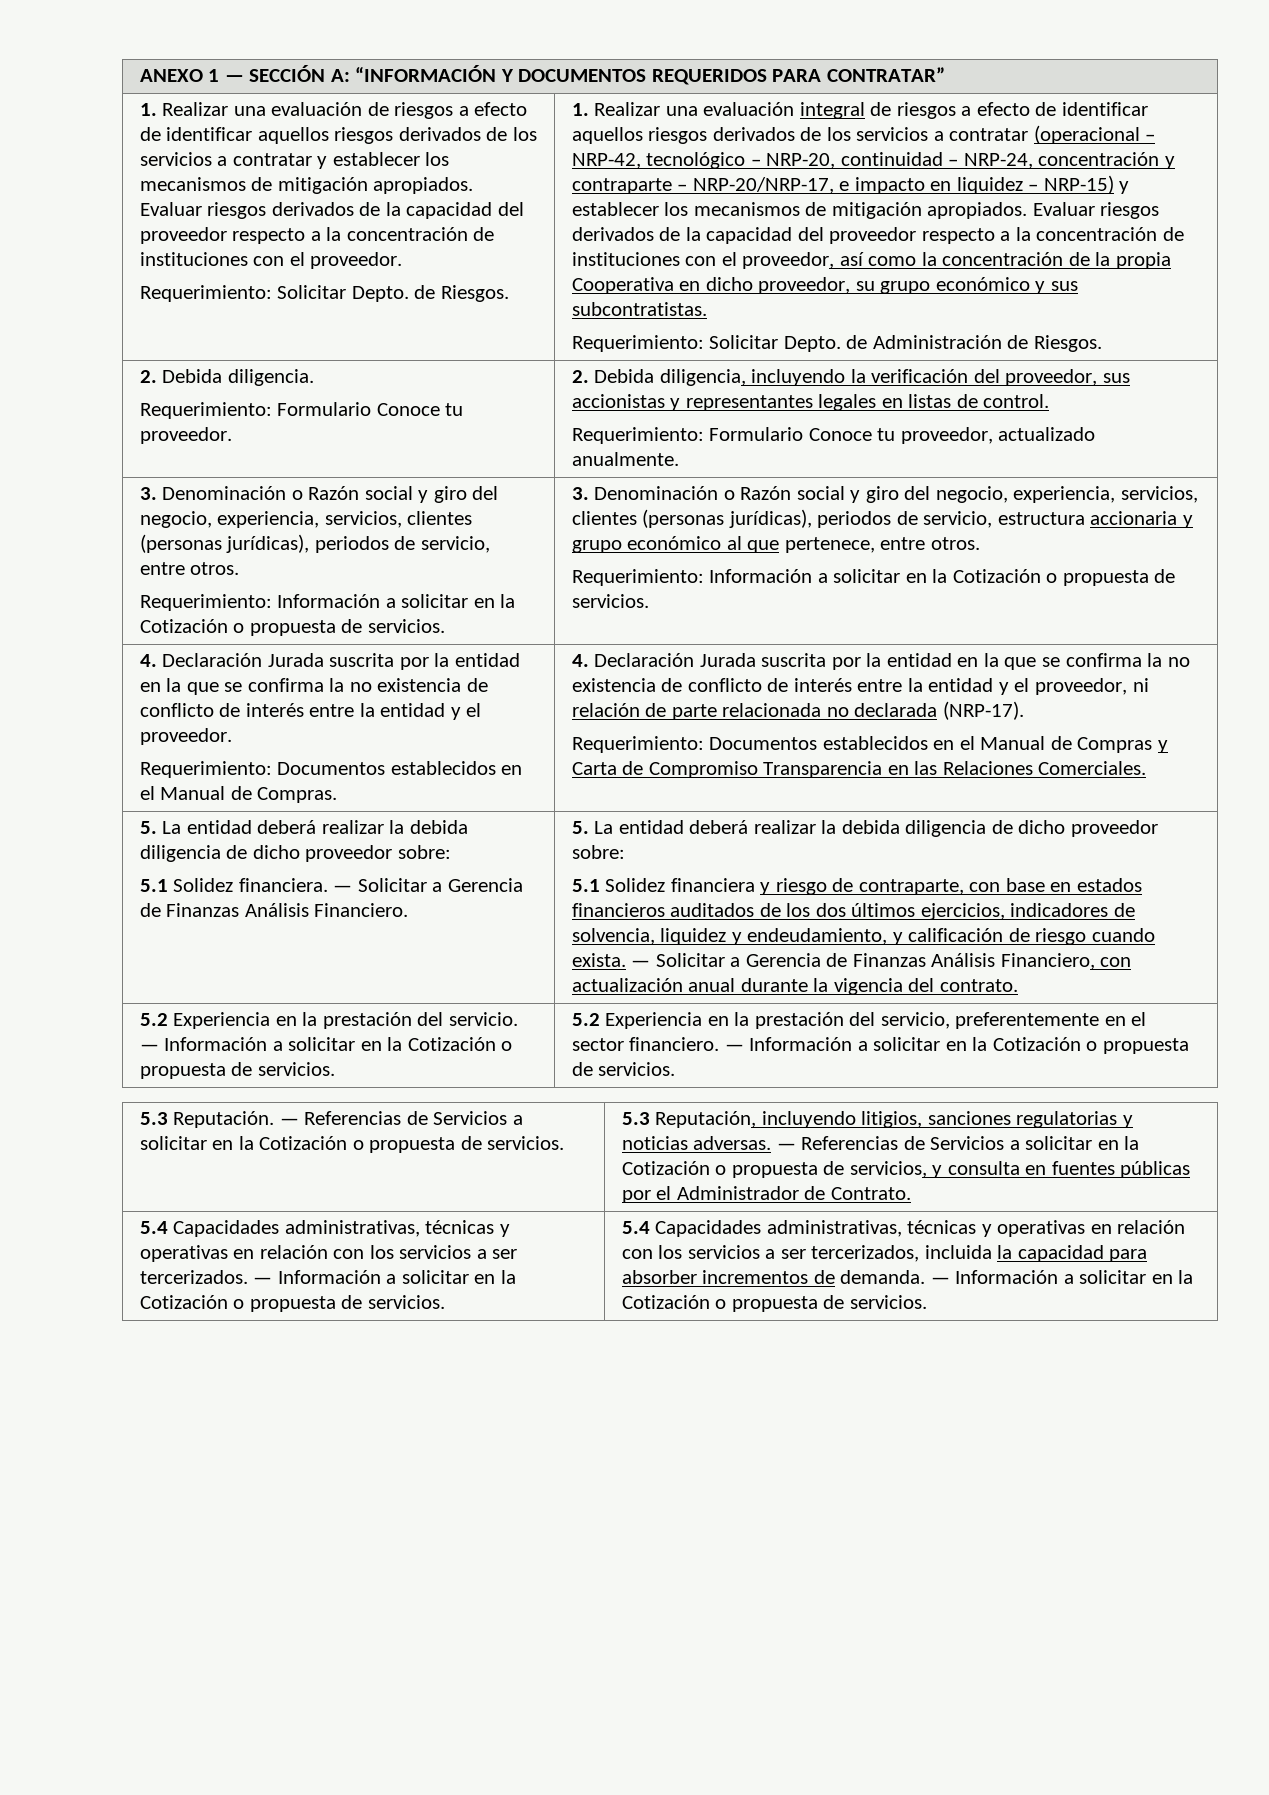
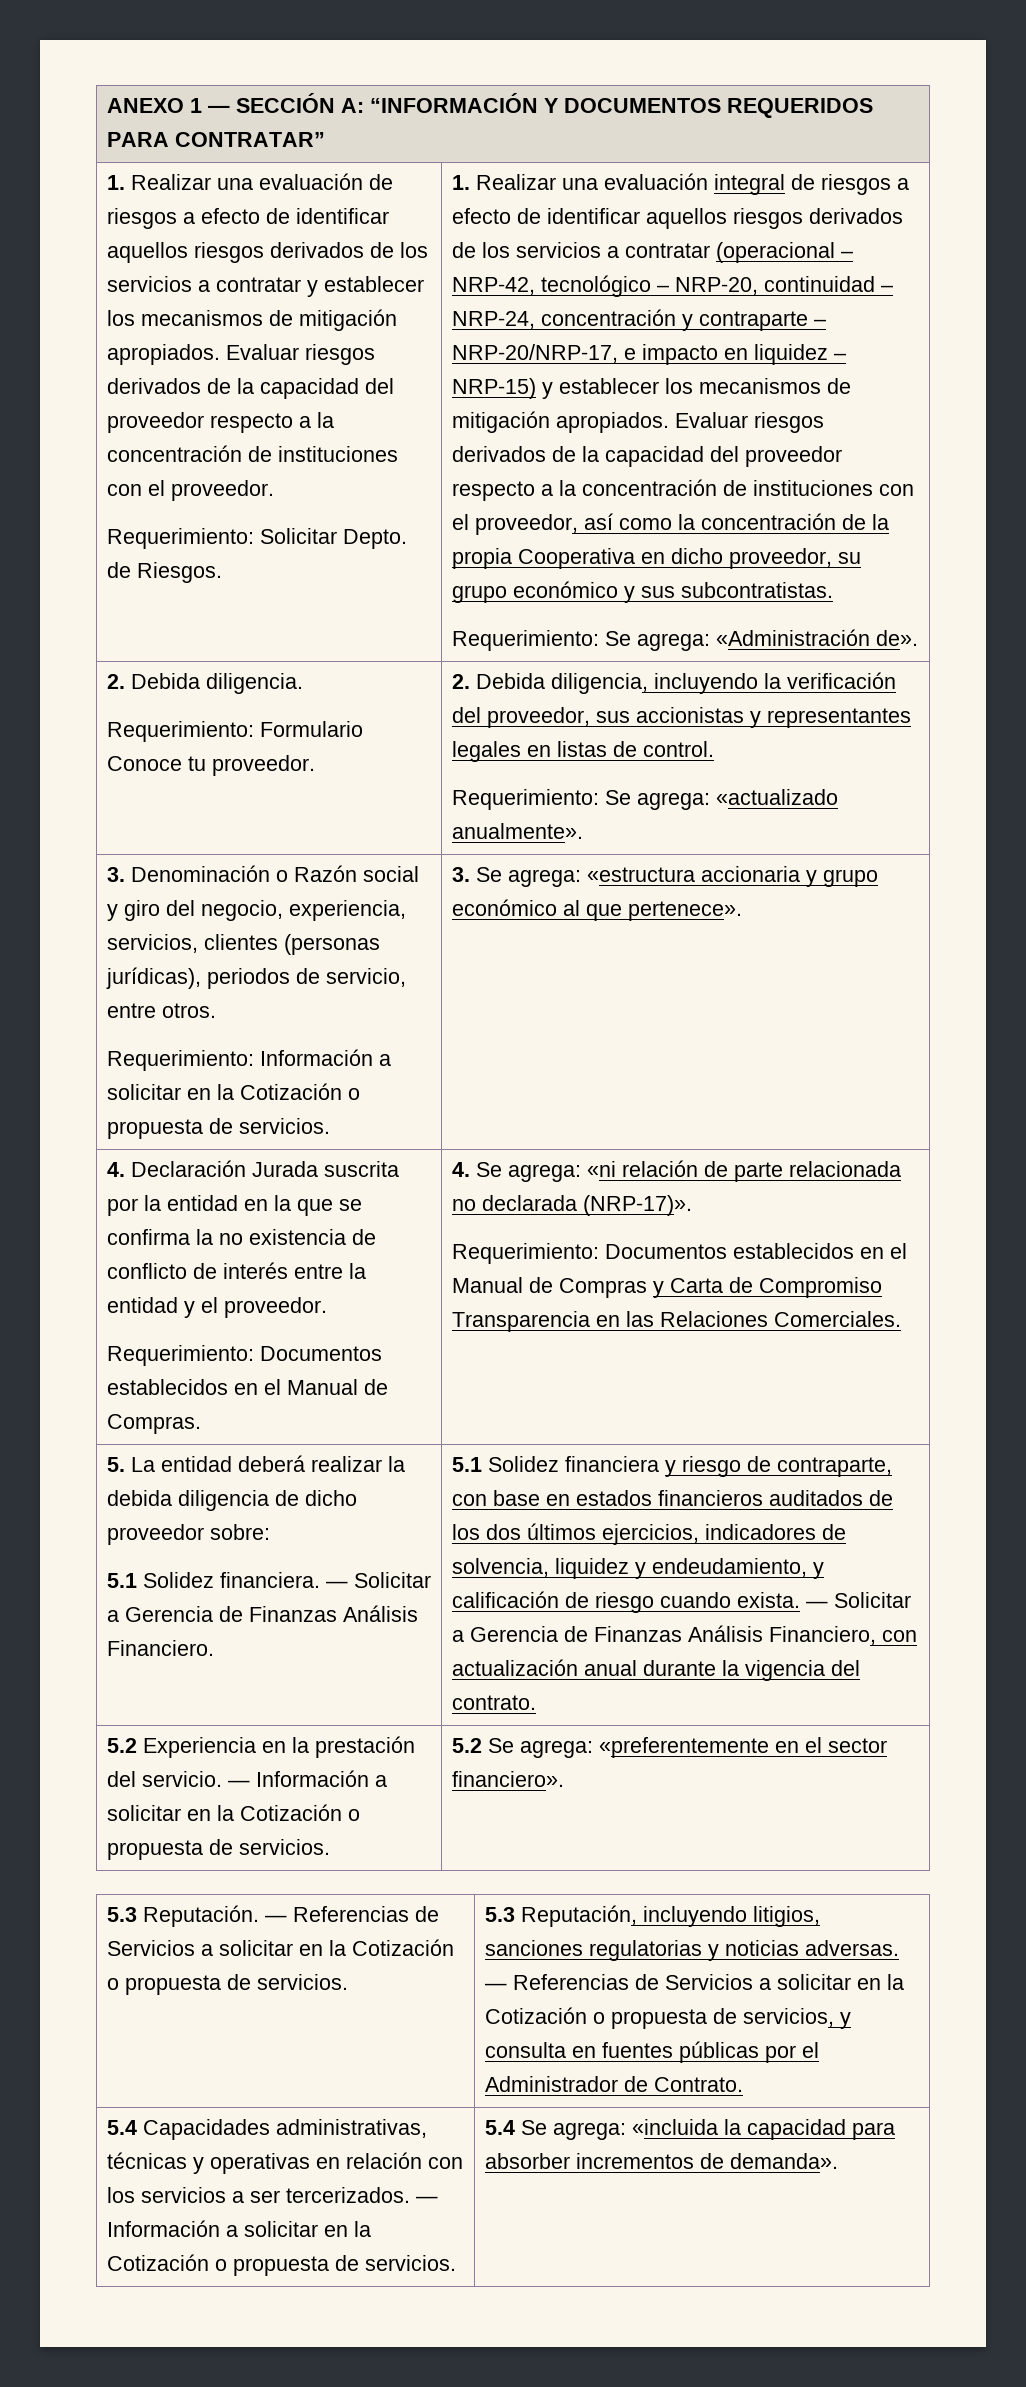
- Requerimiento: Solicitar Depto. de Administración de Riesgos.
+ Requerimiento: Se agrega: «Administración de».
  2. Debida diligencia.
  Requerimiento: Formulario Conoce tu proveedor. | 2. Debida diligencia, incluyendo la verificación del proveedor, sus accionistas y representantes legales en listas de control.
- Requerimiento: Formulario Conoce tu proveedor, actualizado anualmente.
+ Requerimiento: Se agrega: «actualizado anualmente».
- 3. Denominación o Razón social y giro del negocio, experiencia, servicios, clientes (personas jurídicas), periodos de servicio, estructura accionaria y grupo económico al que pertenece, entre otros.
- Requerimiento: Información a solicitar en la Cotización o propuesta de servicios.
+ 3. Se agrega: «estructura accionaria y grupo económico al que pertenece».
- 4. Declaración Jurada suscrita por la entidad en la que se confirma la no existencia de conflicto de interés entre la entidad y el proveedor, ni relación de parte relacionada no declarada (NRP-17).
+ 4. Se agrega: «ni relación de parte relacionada no declarada (NRP-17)».
- — Solicitar a Gerencia de Finanzas Análisis Financiero. | 5. La entidad deberá realizar la debida diligencia de dicho proveedor sobre:
+ — Solicitar a Gerencia de Finanzas Análisis Financiero.
- 5.2 Experiencia en la prestación del servicio, preferentemente en el sector financiero. — Información a solicitar en la Cotización o propuesta de servicios.
+ 5.2 Se agrega: «preferentemente en el sector financiero».
- 5.4 Capacidades administrativas, técnicas y operativas en relación con los servicios a ser tercerizados, incluida la capacidad para absorber incrementos de demanda. — Información a solicitar en la Cotización o propuesta de servicios.
+ 5.4 Se agrega: «incluida la capacidad para absorber incrementos de demanda».

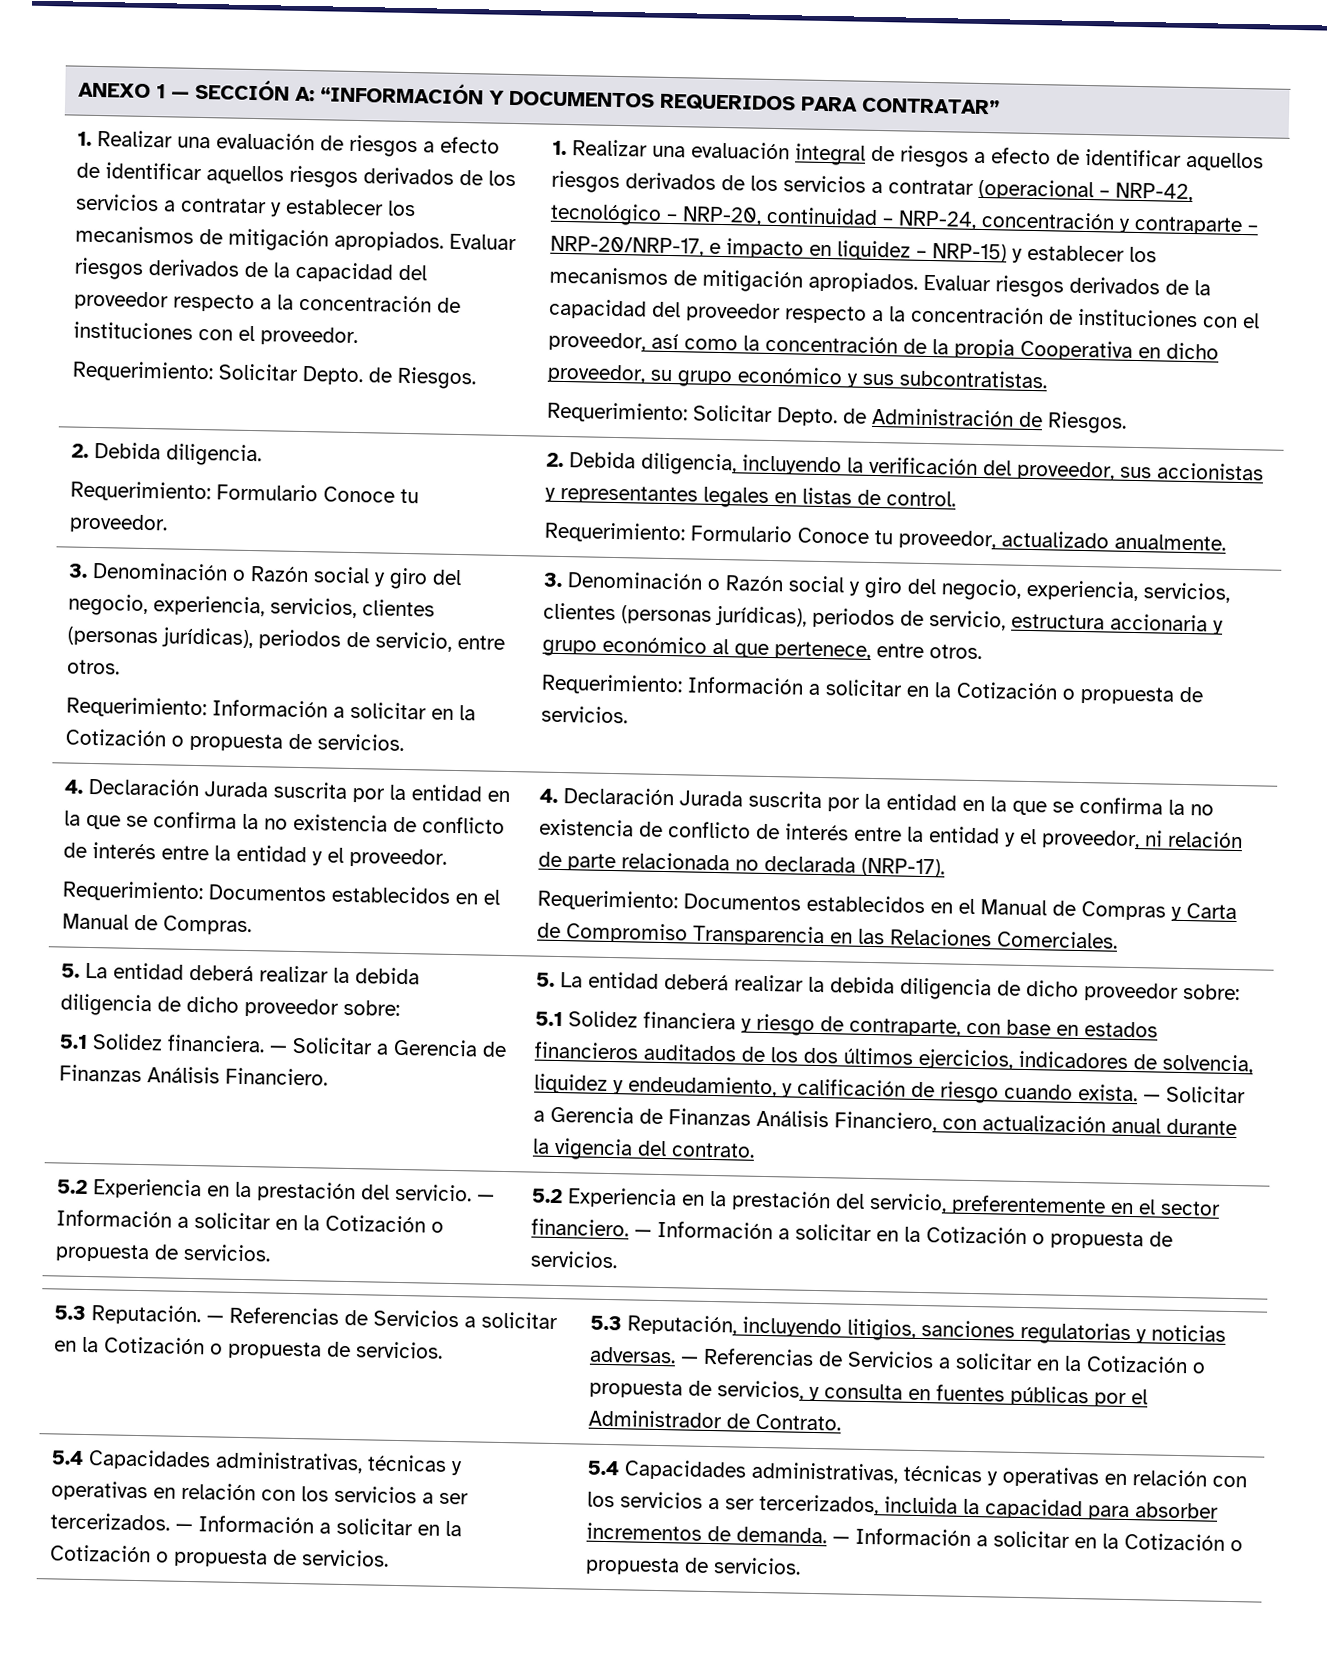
- Requerimiento: Se agrega: «Administración de».
+ Requerimiento: Solicitar Depto. de Administración de Riesgos.
  2. Debida diligencia.
  Requerimiento: Formulario Conoce tu proveedor. | 2. Debida diligencia, incluyendo la verificación del proveedor, sus accionistas y representantes legales en listas de control.
- Requerimiento: Se agrega: «actualizado anualmente».
+ Requerimiento: Formulario Conoce tu proveedor, actualizado anualmente.
- 3. Se agrega: «estructura accionaria y grupo económico al que pertenece».
+ 3. Denominación o Razón social y giro del negocio, experiencia, servicios, clientes (personas jurídicas), periodos de servicio, estructura accionaria y grupo económico al que pertenece, entre otros.
+ Requerimiento: Información a solicitar en la Cotización o propuesta de servicios.
- 4. Se agrega: «ni relación de parte relacionada no declarada (NRP-17)».
+ 4. Declaración Jurada suscrita por la entidad en la que se confirma la no existencia de conflicto de interés entre la entidad y el proveedor, ni relación de parte relacionada no declarada (NRP-17).
- — Solicitar a Gerencia de Finanzas Análisis Financiero.
+ — Solicitar a Gerencia de Finanzas Análisis Financiero. | 5. La entidad deberá realizar la debida diligencia de dicho proveedor sobre:
- 5.2 Se agrega: «preferentemente en el sector financiero».
+ 5.2 Experiencia en la prestación del servicio, preferentemente en el sector financiero. — Información a solicitar en la Cotización o propuesta de servicios.
- 5.4 Se agrega: «incluida la capacidad para absorber incrementos de demanda».
+ 5.4 Capacidades administrativas, técnicas y operativas en relación con los servicios a ser tercerizados, incluida la capacidad para absorber incrementos de demanda. — Información a solicitar en la Cotización o propuesta de servicios.

